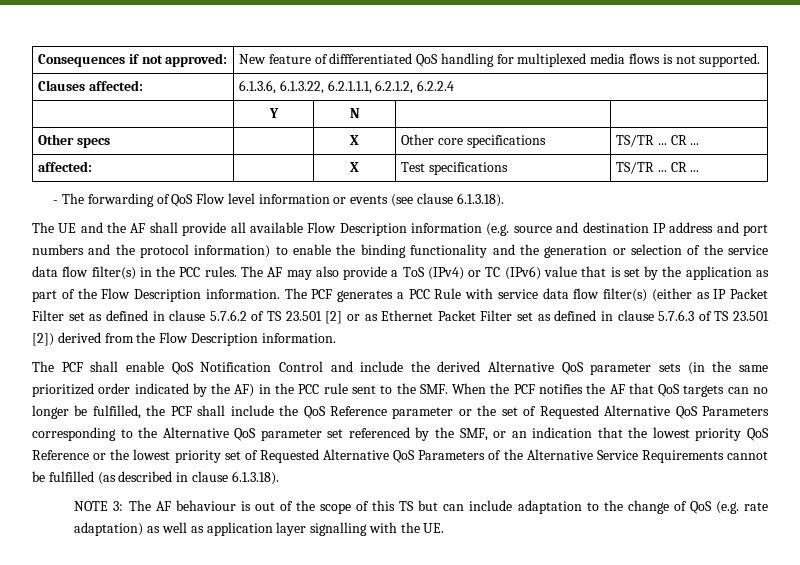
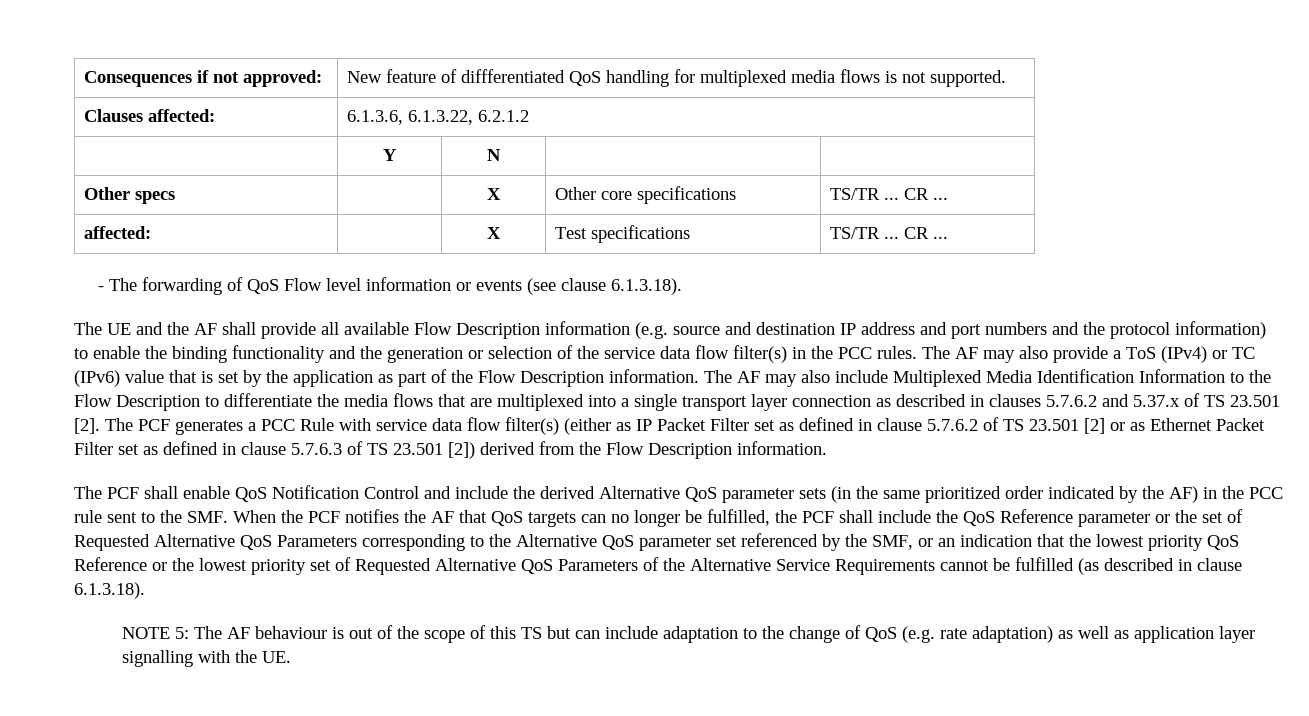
- Clauses affected: | 6.1.3.6, 6.1.3.22, 6.2.1.1.1, 6.2.1.2, 6.2.2.4
+ Clauses affected: | 6.1.3.6, 6.1.3.22, 6.2.1.2
- The PCF generates a PCC Rule with service data flow filter(s) (either as IP Packet Filter set as defined in clause 5.7.6.2 of TS 23.501 [2] or as Ethernet Packet Filter set as defined in clause 5.7.6.3 of TS 23.501 [2]) derived from the Flow Description information.
+ The AF may also include Multiplexed Media Identification Information to the Flow Description to differentiate the media flows that are multiplexed into a single transport layer connection as described in clauses 5.7.6.2 and 5.37.x of TS 23.501 [2]. The PCF generates a PCC Rule with service data flow filter(s) (either as IP Packet Filter set as defined in clause 5.7.6.2 of TS 23.501 [2] or as Ethernet Packet Filter set as defined in clause 5.7.6.3 of TS 23.501 [2]) derived from the Flow Description information.
- NOTE 3: The AF behaviour is out of the scope of this TS but can include adaptation to the change of QoS (e.g. rate adaptation) as well as application layer signalling with the UE.
+ NOTE 5: The AF behaviour is out of the scope of this TS but can include adaptation to the change of QoS (e.g. rate adaptation) as well as application layer signalling with the UE.

